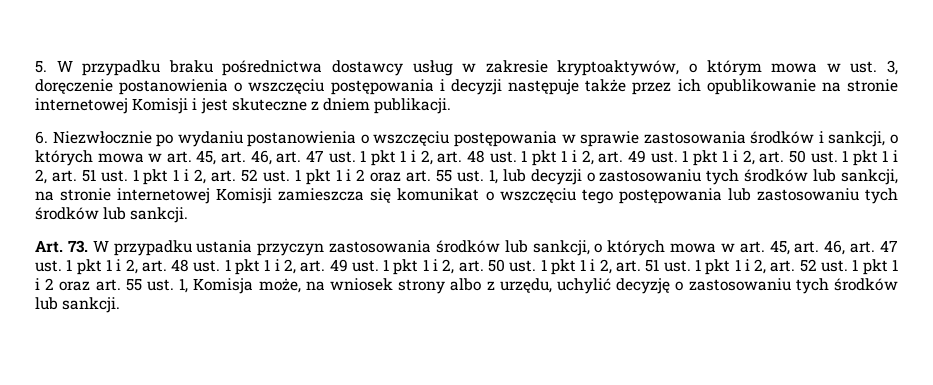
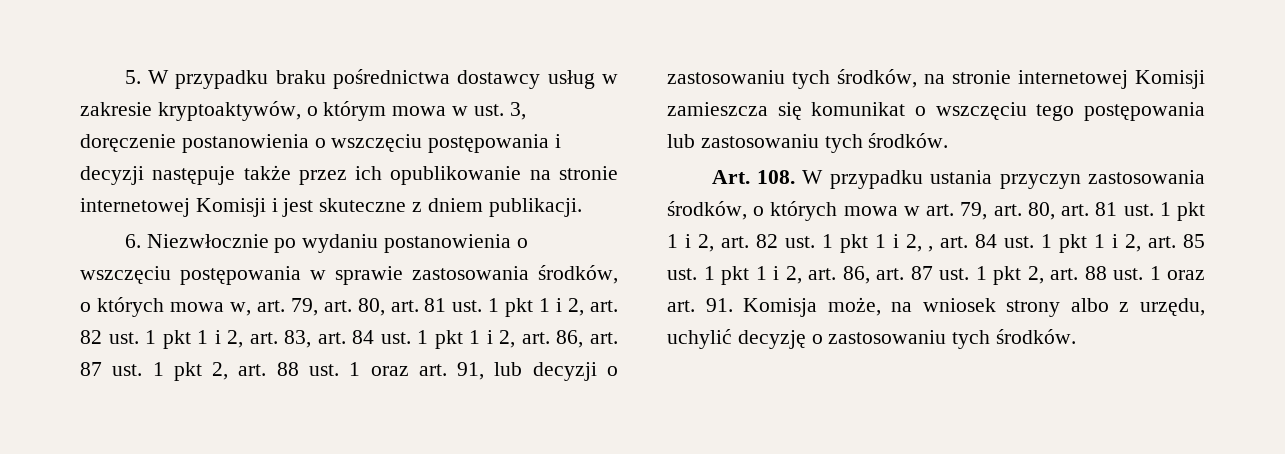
- 6. Niezwłocznie po wydaniu postanowienia o wszczęciu postępowania w sprawie zastosowania środków i sankcji, o których mowa w art. 45, art. 46, art. 47 ust. 1 pkt 1 i 2, art. 48 ust. 1 pkt 1 i 2, art. 49 ust. 1 pkt 1 i 2, art. 50 ust. 1 pkt 1 i 2, art. 51 ust. 1 pkt 1 i 2, art. 52 ust. 1 pkt 1 i 2 oraz art. 55 ust. 1, lub decyzji o zastosowaniu tych środków lub sankcji, na stronie internetowej Komisji zamieszcza się komunikat o wszczęciu tego postępowania lub zastosowaniu tych środków lub sankcji.
+ 6. Niezwłocznie po wydaniu postanowienia o wszczęciu postępowania w sprawie zastosowania środków, o których mowa w, art. 79, art. 80, art. 81 ust. 1 pkt 1 i 2, art. 82 ust. 1 pkt 1 i 2, art. 83, art. 84 ust. 1 pkt 1 i 2, art. 86, art. 87 ust. 1 pkt 2, art. 88 ust. 1 oraz art. 91, lub decyzji o zastosowaniu tych środków, na stronie internetowej Komisji zamieszcza się komunikat o wszczęciu tego postępowania lub zastosowaniu tych środków.
- Art. 73. W przypadku ustania przyczyn zastosowania środków lub sankcji, o których mowa w art. 45, art. 46, art. 47 ust. 1 pkt 1 i 2, art. 48 ust. 1 pkt 1 i 2, art. 49 ust. 1 pkt 1 i 2, art. 50 ust. 1 pkt 1 i 2, art. 51 ust. 1 pkt 1 i 2, art. 52 ust. 1 pkt 1 i 2 oraz art. 55 ust. 1, Komisja może, na wniosek strony albo z urzędu, uchylić decyzję o zastosowaniu tych środków lub sankcji.
+ Art. 108. W przypadku ustania przyczyn zastosowania środków, o których mowa w art. 79, art. 80, art. 81 ust. 1 pkt 1 i 2, art. 82 ust. 1 pkt 1 i 2, , art. 84 ust. 1 pkt 1 i 2, art. 85 ust. 1 pkt 1 i 2, art. 86, art. 87 ust. 1 pkt 2, art. 88 ust. 1 oraz art. 91. Komisja może, na wniosek strony albo z urzędu, uchylić decyzję o zastosowaniu tych środków.

